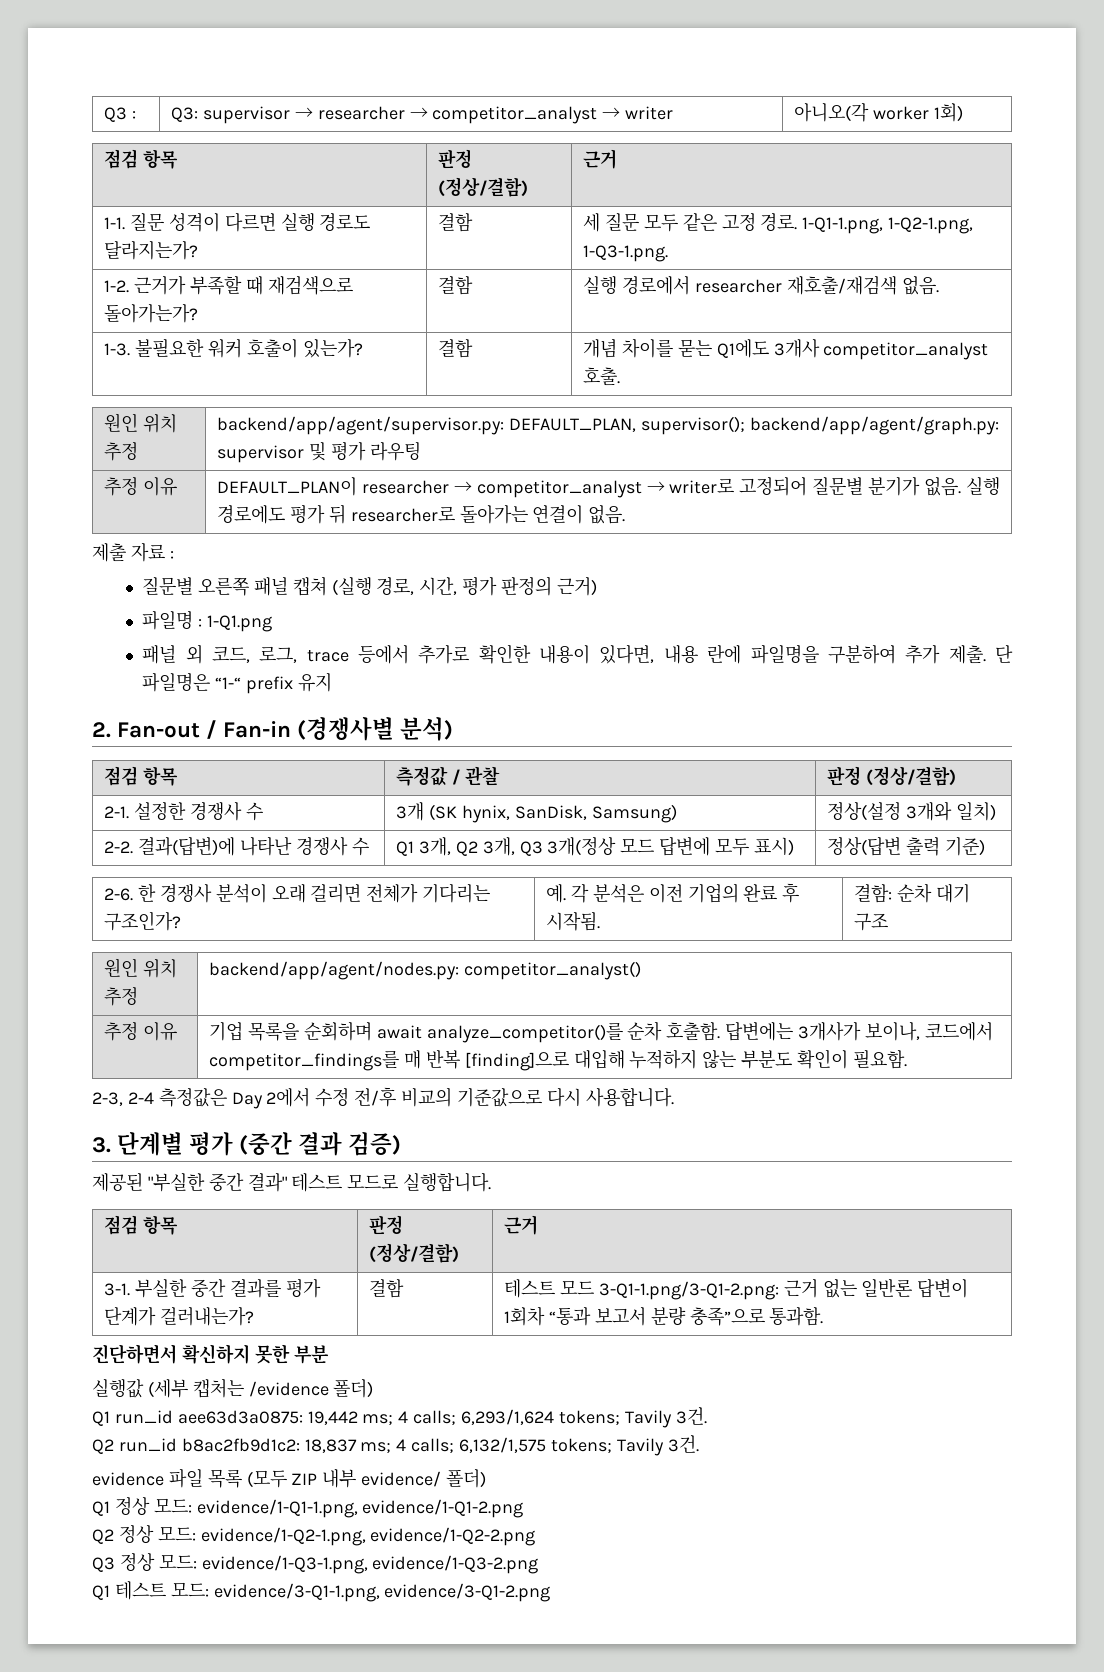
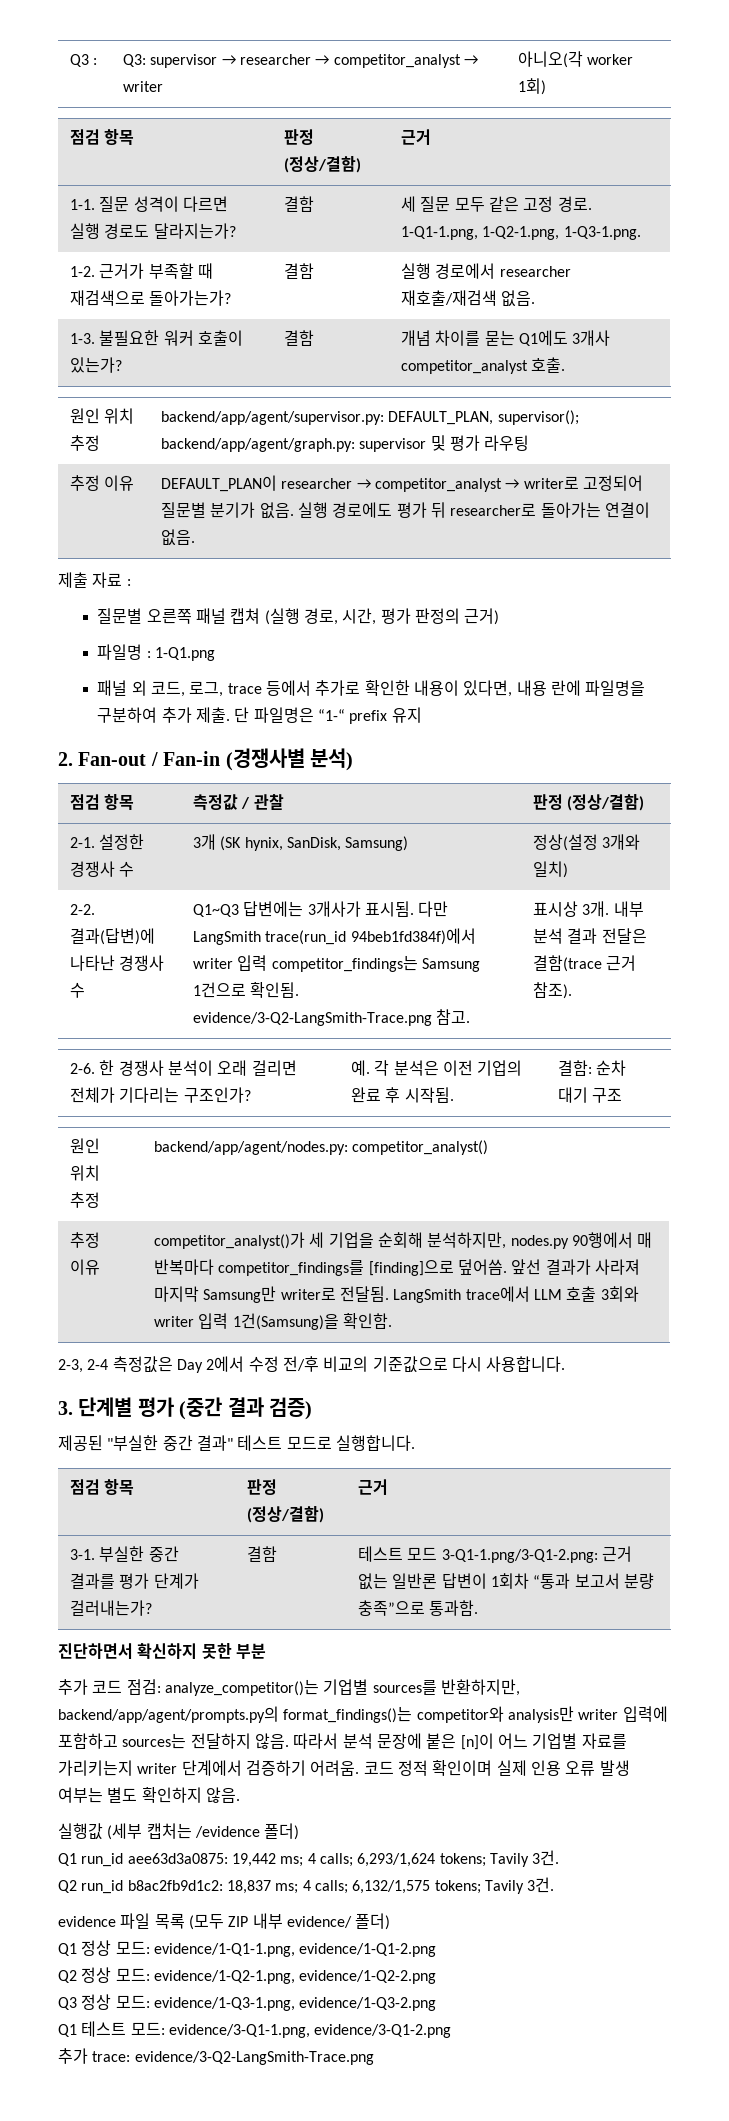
- 2-2. 결과(답변)에 나타난 경쟁사 수 | Q1 3개, Q2 3개, Q3 3개(정상 모드 답변에 모두 표시) | 정상(답변 출력 기준)
+ 2-2. 결과(답변)에 나타난 경쟁사 수 | Q1~Q3 답변에는 3개사가 표시됨. 다만 LangSmith trace(run_id 94beb1fd384f)에서 writer 입력 competitor_findings는 Samsung 1건으로 확인됨. evidence/3-Q2-LangSmith-Trace.png 참고. | 표시상 3개. 내부 분석 결과 전달은 결함(trace 근거 참조).
- 추정 이유 | 기업 목록을 순회하며 await analyze_competitor()를 순차 호출함. 답변에는 3개사가 보이나, 코드에서 competitor_findings를 매 반복 [finding]으로 대입해 누적하지 않는 부분도 확인이 필요함.
+ 추정 이유 | competitor_analyst()가 세 기업을 순회해 분석하지만, nodes.py 90행에서 매 반복마다 competitor_findings를 [finding]으로 덮어씀. 앞선 결과가 사라져 마지막 Samsung만 writer로 전달됨. LangSmith trace에서 LLM 호출 3회와 writer 입력 1건(Samsung)을 확인함.
+ 추가 코드 점검: analyze_competitor()는 기업별 sources를 반환하지만, backend/app/agent/prompts.py의 format_findings()는 competitor와 analysis만 writer 입력에 포함하고 sources는 전달하지 않음. 따라서 분석 문장에 붙은 [n]이 어느 기업별 자료를 가리키는지 writer 단계에서 검증하기 어려움. 코드 정적 확인이며 실제 인용 오류 발생 여부는 별도 확인하지 않음.
+ 추가 trace: evidence/3-Q2-LangSmith-Trace.png

